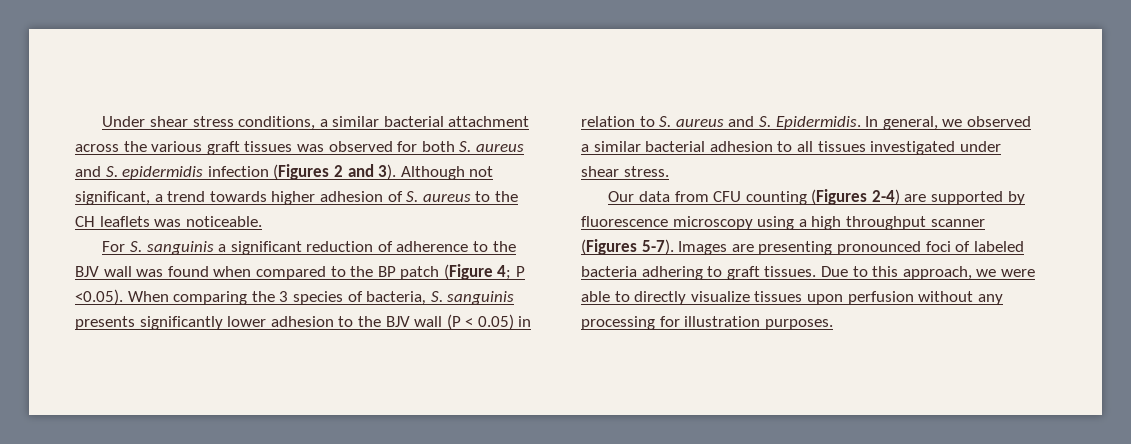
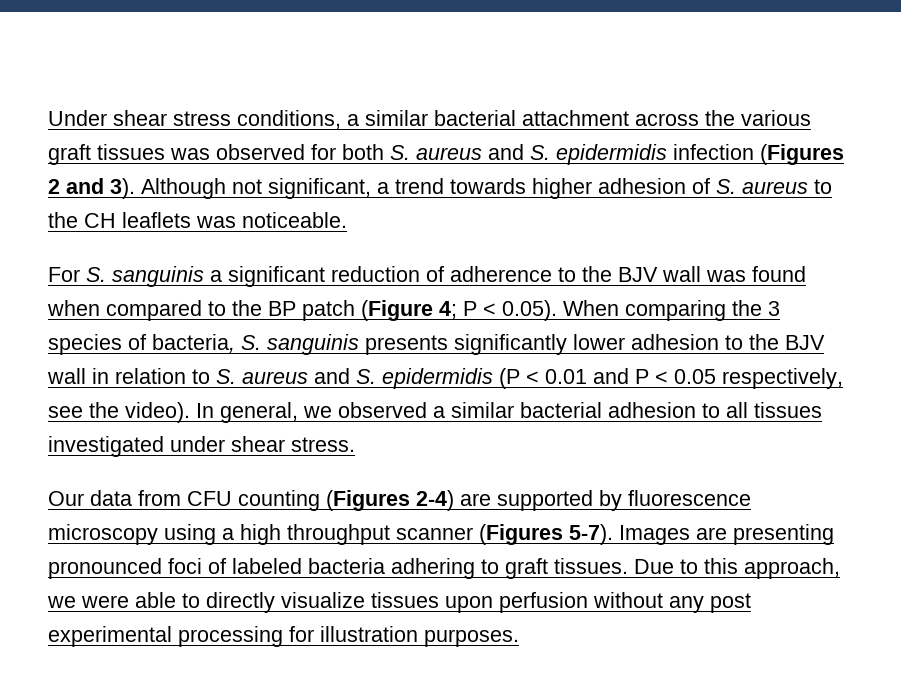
- For S. sanguinis a significant reduction of adherence to the BJV wall was found when compared to the BP patch (Figure 4; P <0.05). When comparing the 3 species of bacteria, S. sanguinis presents significantly lower adhesion to the BJV wall (P < 0.05) in relation to S. aureus and S. Epidermidis.
+ For S. sanguinis a significant reduction of adherence to the BJV wall was found when compared to the BP patch (Figure 4; P < 0.05). When comparing the 3 species of bacteria, S. sanguinis presents significantly lower adhesion to the BJV wall in relation to S. aureus and S. epidermidis (P < 0.01 and P < 0.05 respectively, see the video).
- Due to this approach, we were able to directly visualize tissues upon perfusion without any processing for illustration purposes.
+ Due to this approach, we were able to directly visualize tissues upon perfusion without any post experimental processing for illustration purposes.

